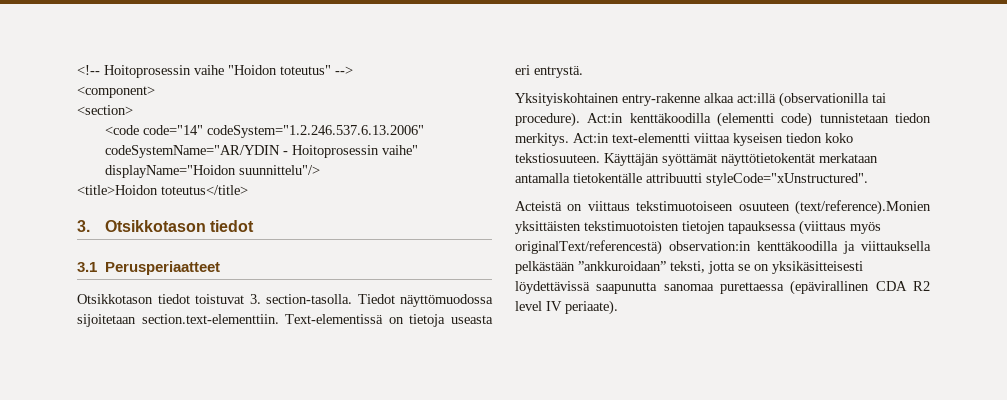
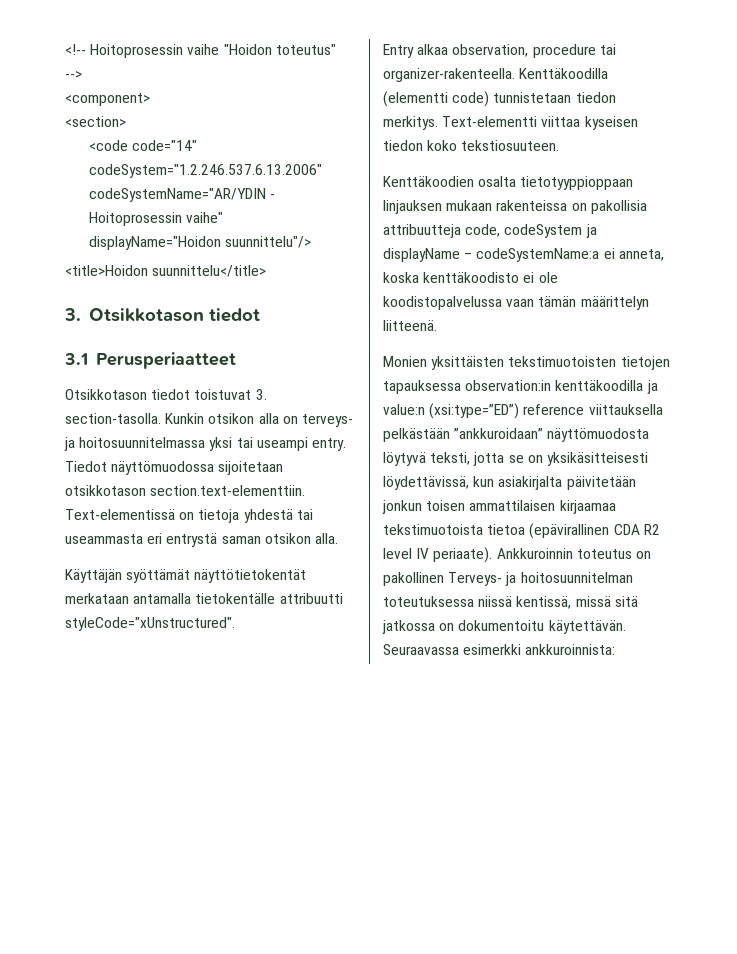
- <title>Hoidon toteutus</title>
+ <title>Hoidon suunnittelu</title>
+ Kunkin otsikon alla on terveys- ja hoitosuunnitelmassa yksi tai useampi entry.
- Tiedot näyttömuodossa sijoitetaan section.text-elementtiin. Text-elementissä on tietoja useasta eri entrystä.
- Yksityiskohtainen entry-rakenne alkaa act:illä (observationilla tai procedure). Act:in kenttäkoodilla (elementti code) tunnistetaan tiedon merkitys. Act:in text-elementti viittaa kyseisen tiedon koko tekstiosuuteen. Käyttäjän syöttämät näyttötietokentät merkataan antamalla tietokentälle attribuutti styleCode="xUnstructured".
+ Tiedot näyttömuodossa sijoitetaan otsikkotason section.text-elementtiin. Text-elementissä on tietoja yhdestä tai useammasta eri entrystä saman otsikon alla.
+ Käyttäjän syöttämät näyttötietokentät merkataan antamalla tietokentälle attribuutti styleCode="xUnstructured".
- Acteistä on viittaus tekstimuotoiseen osuuteen (text/reference).Monien yksittäisten tekstimuotoisten tietojen tapauksessa (viittaus myös originalText/referencestä) observation:in kenttäkoodilla ja viittauksella pelkästään ”ankkuroidaan” teksti, jotta se on yksikäsitteisesti löydettävissä saapunutta sanomaa purettaessa (epävirallinen CDA R2 level IV periaate).
+ Entry alkaa observation, procedure tai organizer-rakenteella. Kenttäkoodilla (elementti code) tunnistetaan tiedon merkitys. Text-elementti viittaa kyseisen tiedon koko tekstiosuuteen.
+ Kenttäkoodien osalta tietotyyppioppaan linjauksen mukaan rakenteissa on pakollisia attribuutteja code, codeSystem ja displayName – codeSystemName:a ei anneta, koska kenttäkoodisto ei ole koodistopalvelussa vaan tämän määrittelyn liitteenä.
+ Monien yksittäisten tekstimuotoisten tietojen tapauksessa observation:in kenttäkoodilla ja value:n (xsi:type=”ED”) reference viittauksella pelkästään ”ankkuroidaan” näyttömuodosta löytyvä teksti, jotta se on yksikäsitteisesti löydettävissä, kun asiakirjalta päivitetään jonkun toisen ammattilaisen kirjaamaa tekstimuotoista tietoa (epävirallinen CDA R2 level IV periaate).
+ Ankkuroinnin toteutus on pakollinen Terveys- ja hoitosuunnitelman toteutuksessa niissä kentissä, missä sitä jatkossa on dokumentoitu käytettävän. Seuraavassa esimerkki ankkuroinnista:

